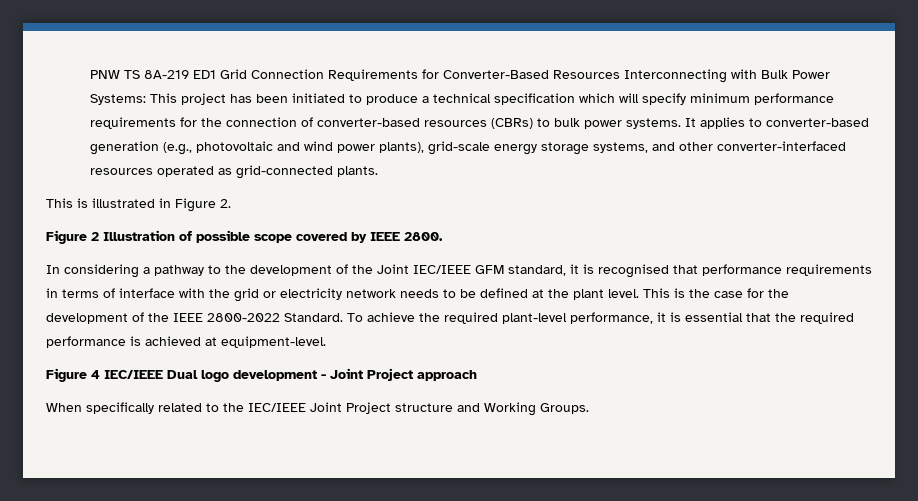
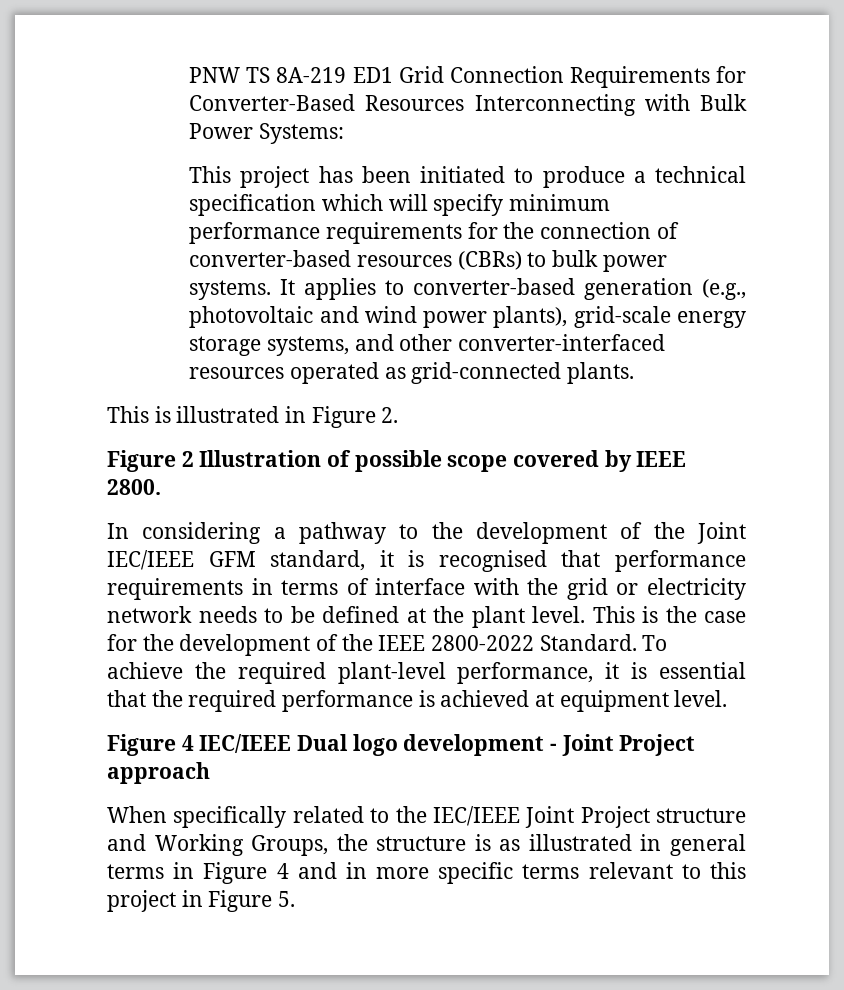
- PNW TS 8A-219 ED1 Grid Connection Requirements for Converter-Based Resources Interconnecting with Bulk Power Systems: This project has been initiated to produce a technical specification which will specify minimum performance requirements for the connection of converter-based resources (CBRs) to bulk power systems.
+ PNW TS 8A-219 ED1 Grid Connection Requirements for Converter-Based Resources Interconnecting with Bulk Power Systems:
+ This project has been initiated to produce a technical specification which will specify minimum performance requirements for the connection of converter-based resources (CBRs) to bulk power systems.
- To achieve the required plant-level performance, it is essential that the required performance is achieved at equipment-level.
+ To achieve the required plant-level performance, it is essential that the required performance is achieved at equipment level.
- When specifically related to the IEC/IEEE Joint Project structure and Working Groups.
+ When specifically related to the IEC/IEEE Joint Project structure and Working Groups, the structure is as illustrated in general terms in Figure 4 and in more specific terms relevant to this project in Figure 5.

